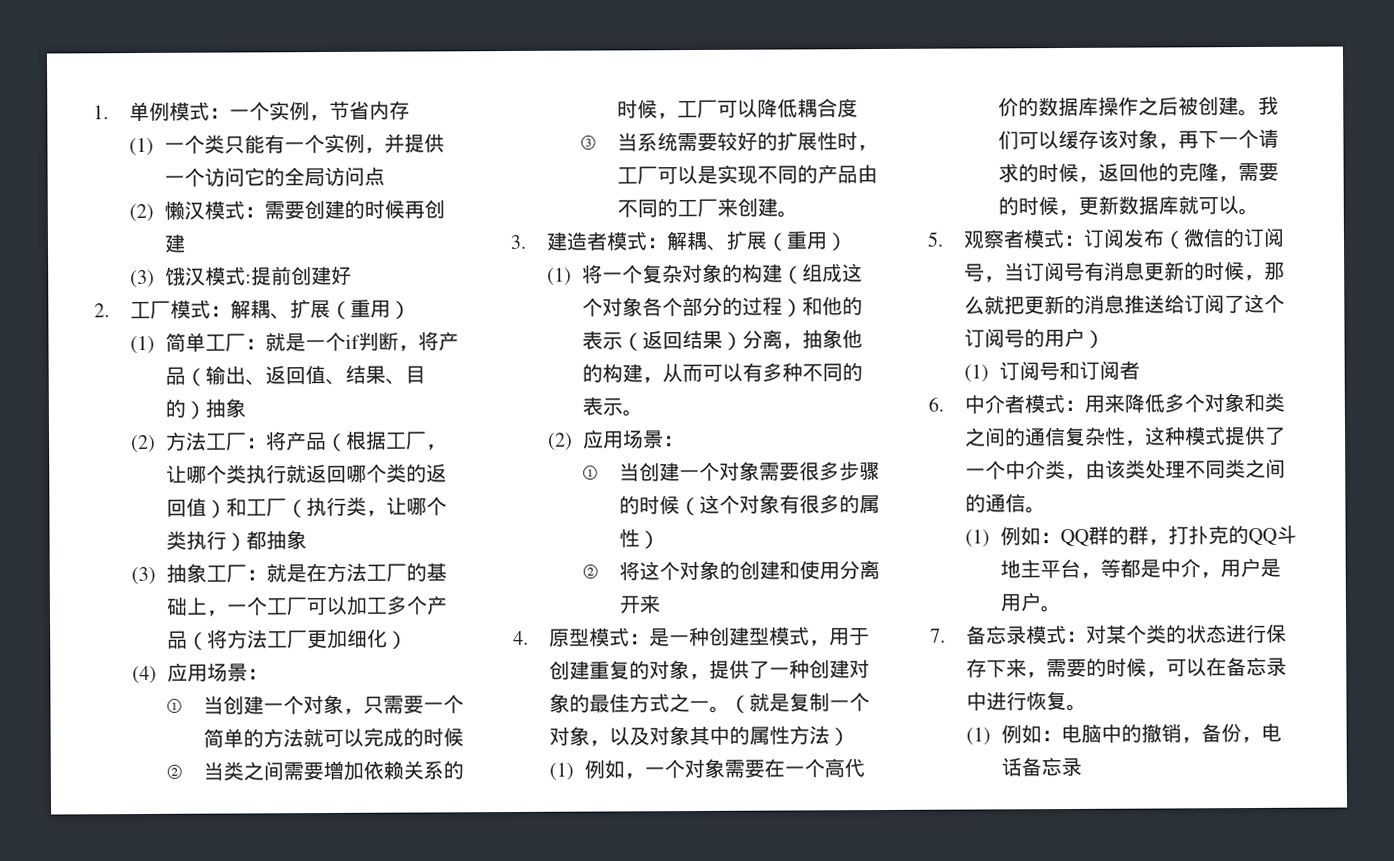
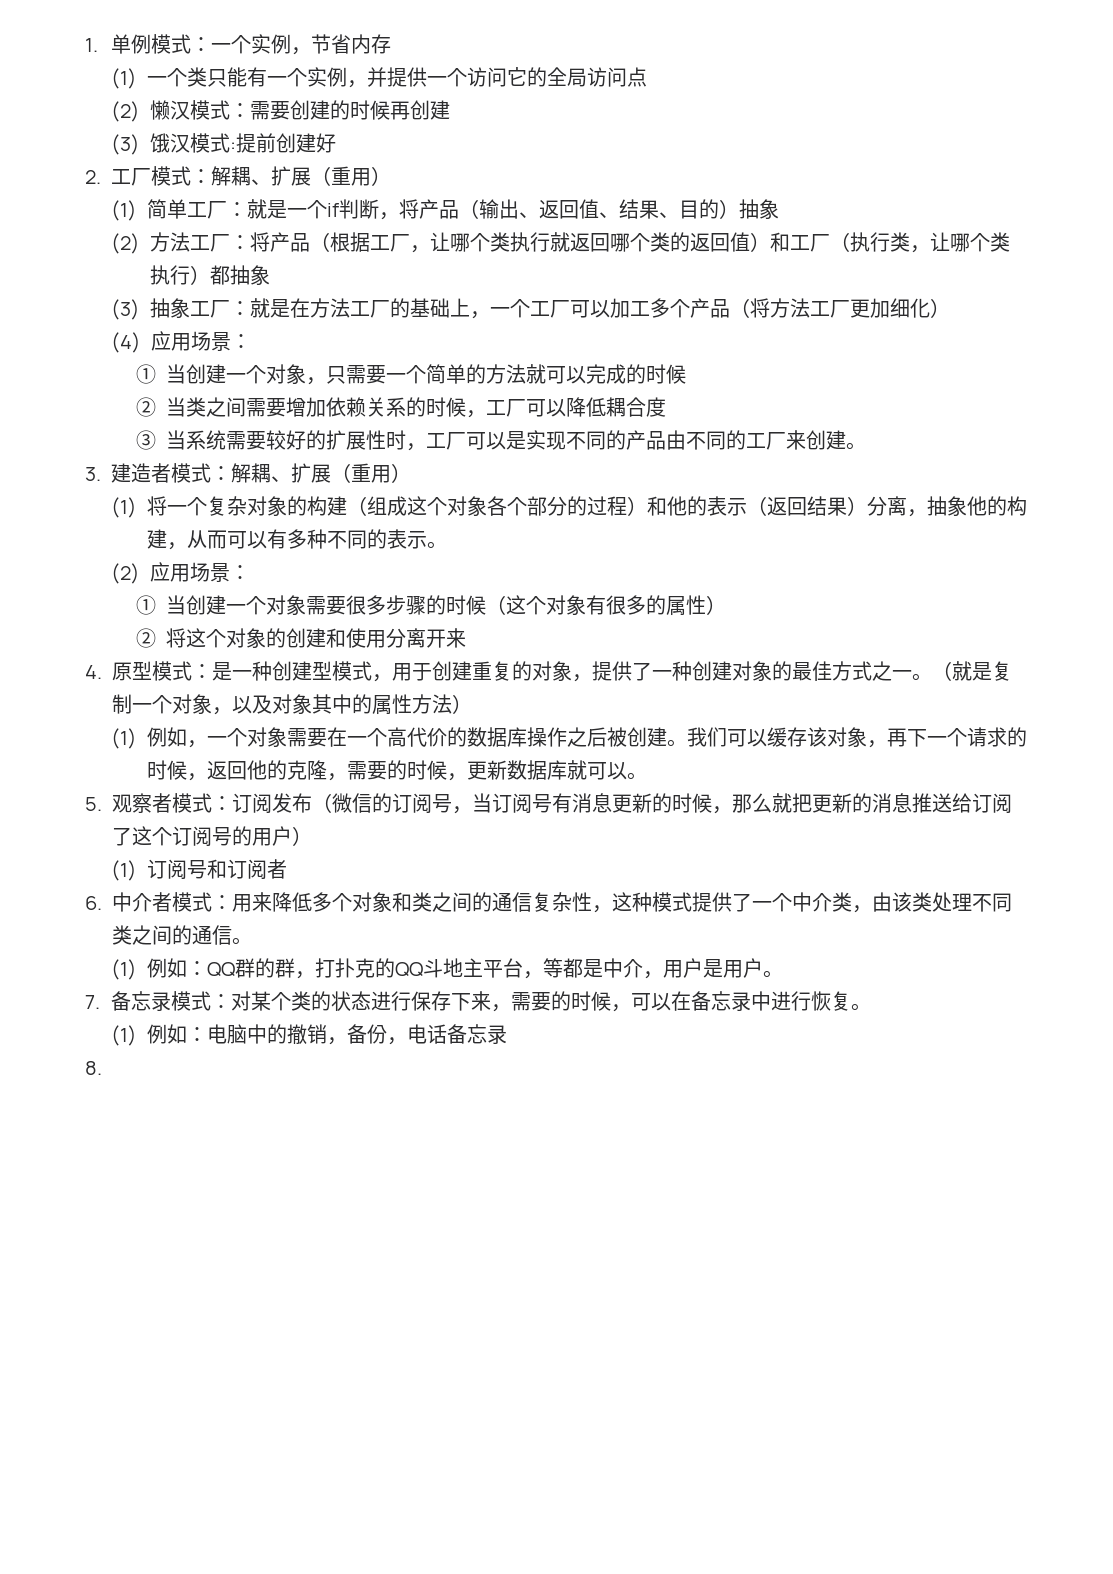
+ 8.

